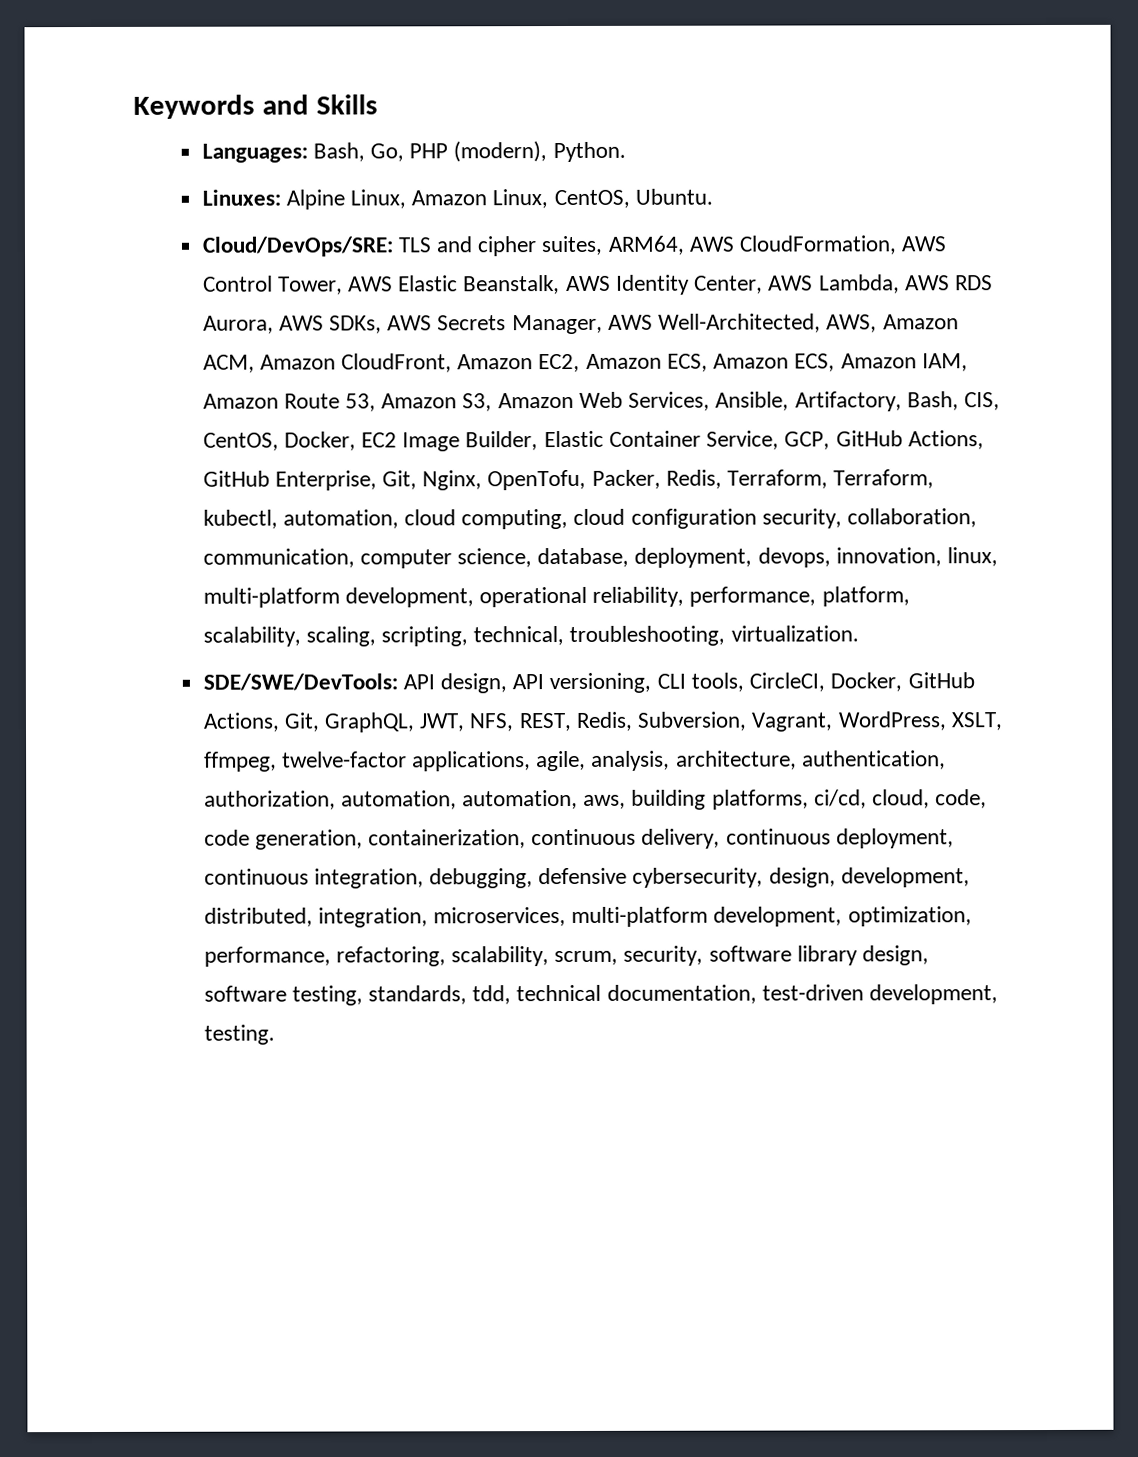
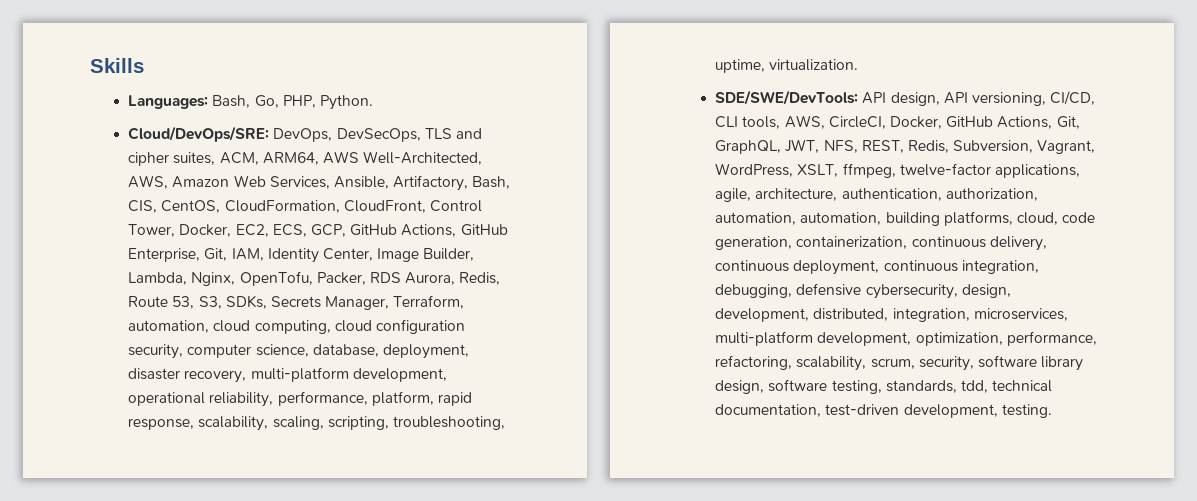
- Keywords and Skills
+ Skills
- Languages: Bash, Go, PHP (modern), Python.
+ Languages: Bash, Go, PHP, Python.
- Linuxes: Alpine Linux, Amazon Linux, CentOS, Ubuntu.
- Cloud/DevOps/SRE: TLS and cipher suites, ARM64, AWS CloudFormation, AWS Control Tower, AWS Elastic Beanstalk, AWS Identity Center, AWS Lambda, AWS RDS Aurora, AWS SDKs, AWS Secrets Manager, AWS Well-Architected, AWS, Amazon ACM, Amazon CloudFront, Amazon EC2, Amazon ECS, Amazon ECS, Amazon IAM, Amazon Route 53, Amazon S3, Amazon Web Services, Ansible, Artifactory, Bash, CIS, CentOS, Docker, EC2 Image Builder, Elastic Container Service, GCP, GitHub Actions, GitHub Enterprise, Git, Nginx, OpenTofu, Packer, Redis, Terraform, Terraform, kubectl, automation, cloud computing, cloud configuration security, collaboration, communication, computer science, database, deployment, devops, innovation, linux, multi-platform development, operational reliability, performance, platform, scalability, scaling, scripting, technical, troubleshooting, virtualization.
+ Cloud/DevOps/SRE: DevOps, DevSecOps, TLS and cipher suites, ACM, ARM64, AWS Well-Architected, AWS, Amazon Web Services, Ansible, Artifactory, Bash, CIS, CentOS, CloudFormation, CloudFront, Control Tower, Docker, EC2, ECS, GCP, GitHub Actions, GitHub Enterprise, Git, IAM, Identity Center, Image Builder, Lambda, Nginx, OpenTofu, Packer, RDS Aurora, Redis, Route 53, S3, SDKs, Secrets Manager, Terraform, automation, cloud computing, cloud configuration security, computer science, database, deployment, disaster recovery, multi-platform development, operational reliability, performance, platform, rapid response, scalability, scaling, scripting, troubleshooting, uptime, virtualization.
- API design, API versioning, CLI tools, CircleCI, Docker, GitHub Actions, Git, GraphQL, JWT, NFS, REST, Redis, Subversion, Vagrant, WordPress, XSLT, ffmpeg, twelve-factor applications, agile, analysis, architecture, authentication, authorization, automation, automation, aws, building platforms, ci/cd, cloud, code, code generation, containerization, continuous delivery, continuous deployment, continuous integration, debugging, defensive cybersecurity, design, development, distributed, integration, microservices, multi-platform development, optimization, performance, refactoring, scalability, scrum, security, software library design, software testing, standards, tdd, technical documentation, test-driven development, testing.
+ API design, API versioning, CI/CD, CLI tools, AWS, CircleCI, Docker, GitHub Actions, Git, GraphQL, JWT, NFS, REST, Redis, Subversion, Vagrant, WordPress, XSLT, ffmpeg, twelve-factor applications, agile, architecture, authentication, authorization, automation, automation, building platforms, cloud, code generation, containerization, continuous delivery, continuous deployment, continuous integration, debugging, defensive cybersecurity, design, development, distributed, integration, microservices, multi-platform development, optimization, performance, refactoring, scalability, scrum, security, software library design, software testing, standards, tdd, technical documentation, test-driven development, testing.

